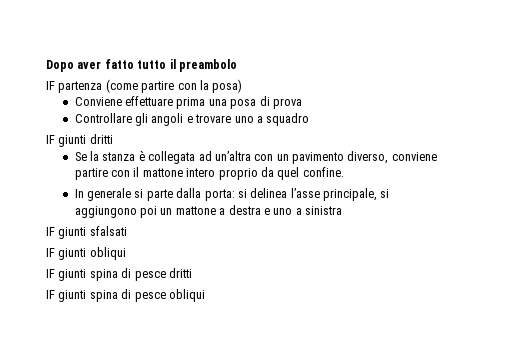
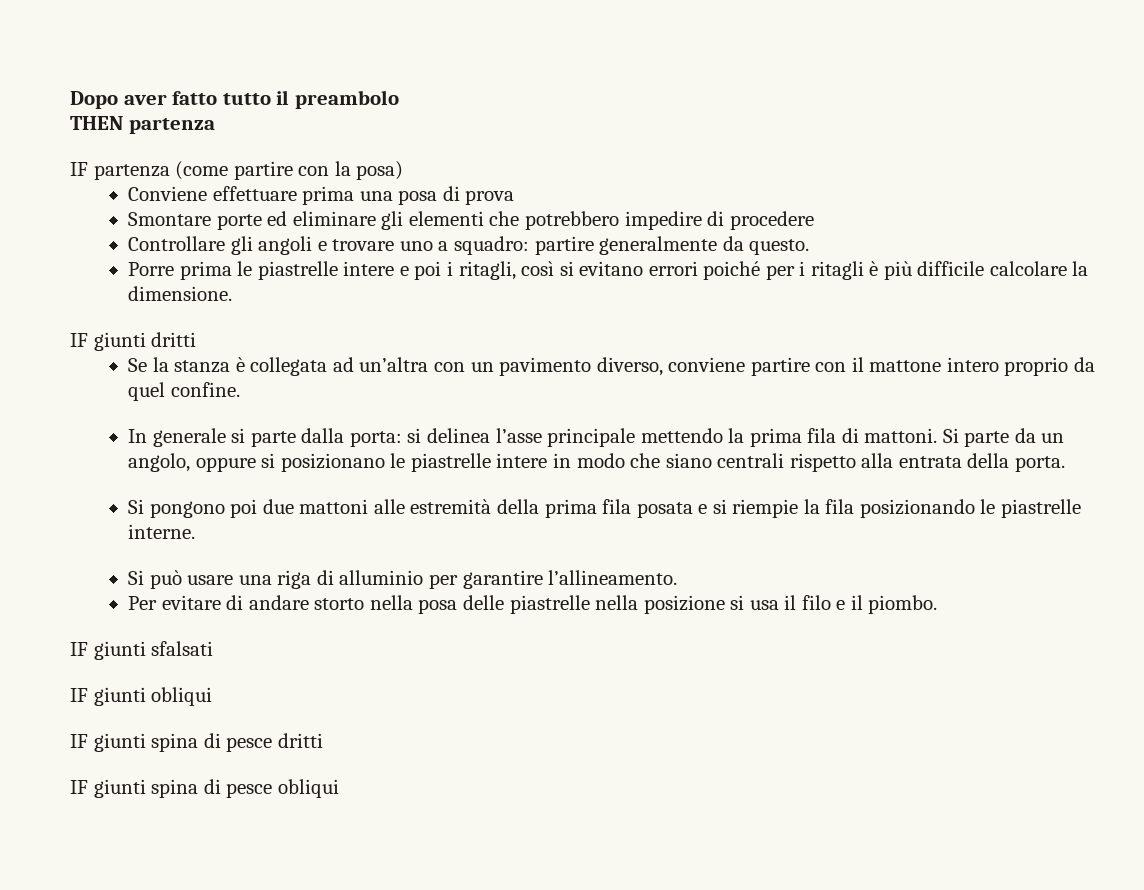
+ THEN partenza
+ Smontare porte ed eliminare gli elementi che potrebbero impedire di procedere
- Controllare gli angoli e trovare uno a squadro
+ Controllare gli angoli e trovare uno a squadro: partire generalmente da questo.
+ Porre prima le piastrelle intere e poi i ritagli, così si evitano errori poiché per i ritagli è più difficile calcolare la dimensione.
- In generale si parte dalla porta: si delinea l’asse principale, si aggiungono poi un mattone a destra e uno a sinistra
+ In generale si parte dalla porta: si delinea l’asse principale mettendo la prima fila di mattoni. Si parte da un angolo, oppure si posizionano le piastrelle intere in modo che siano centrali rispetto alla entrata della porta.
+ Si pongono poi due mattoni alle estremità della prima fila posata e si riempie la fila posizionando le piastrelle interne.
+ Si può usare una riga di alluminio per garantire l’allineamento.
+ Per evitare di andare storto nella posa delle piastrelle nella posizione si usa il filo e il piombo.

